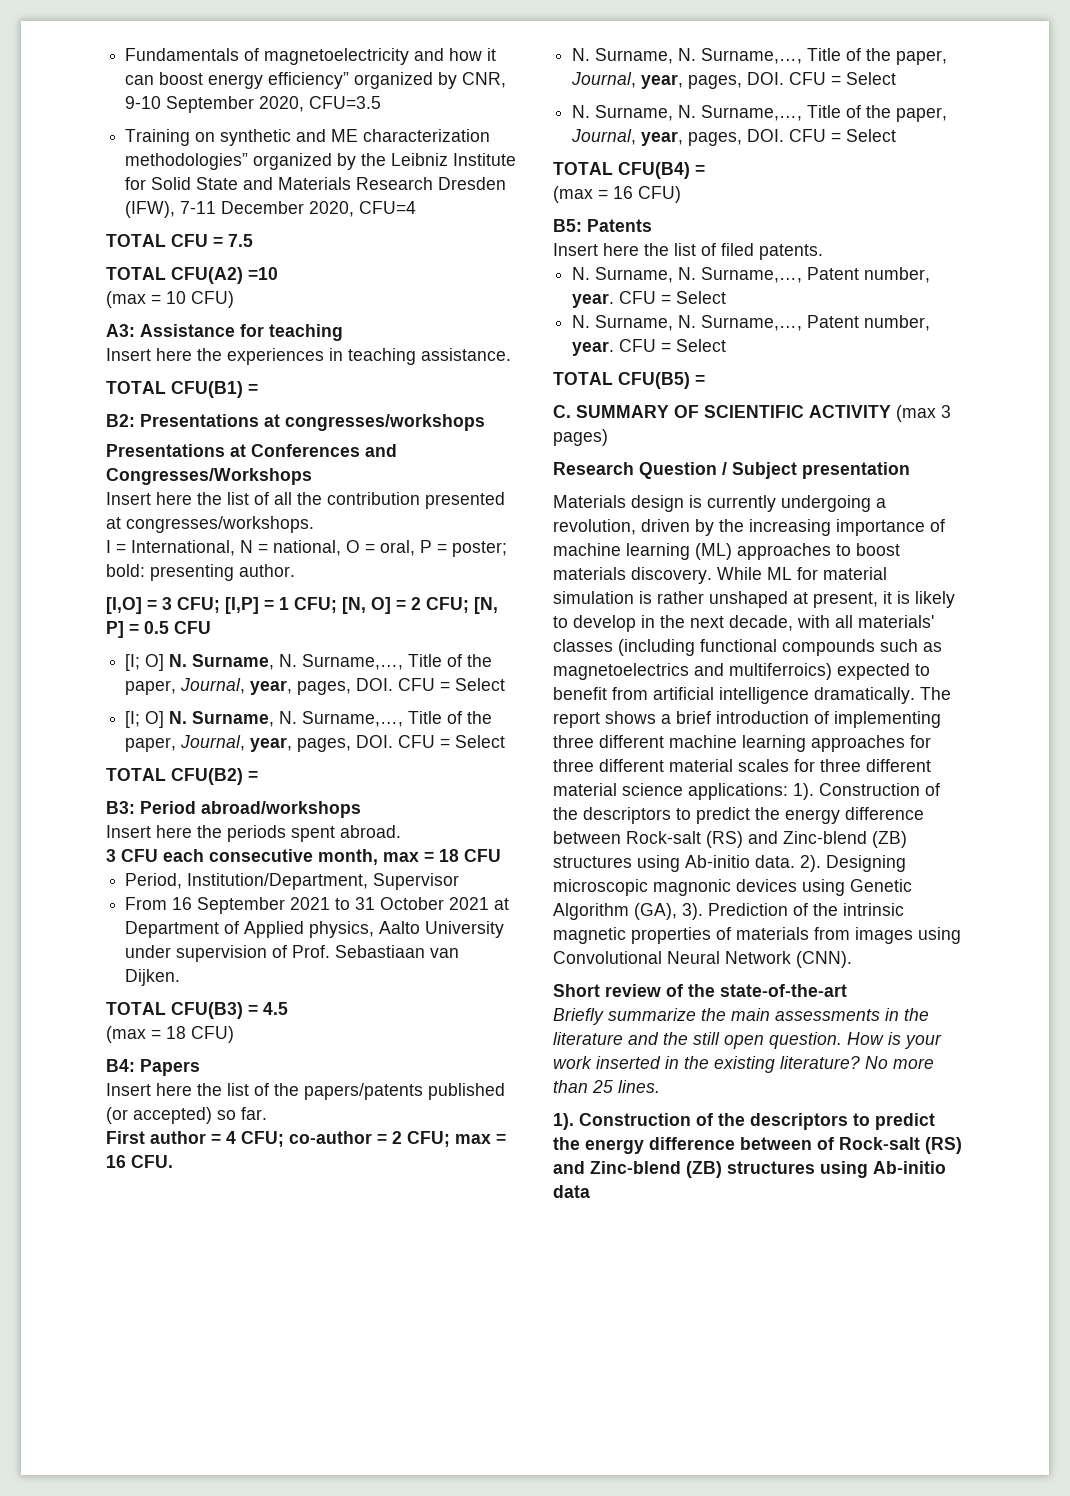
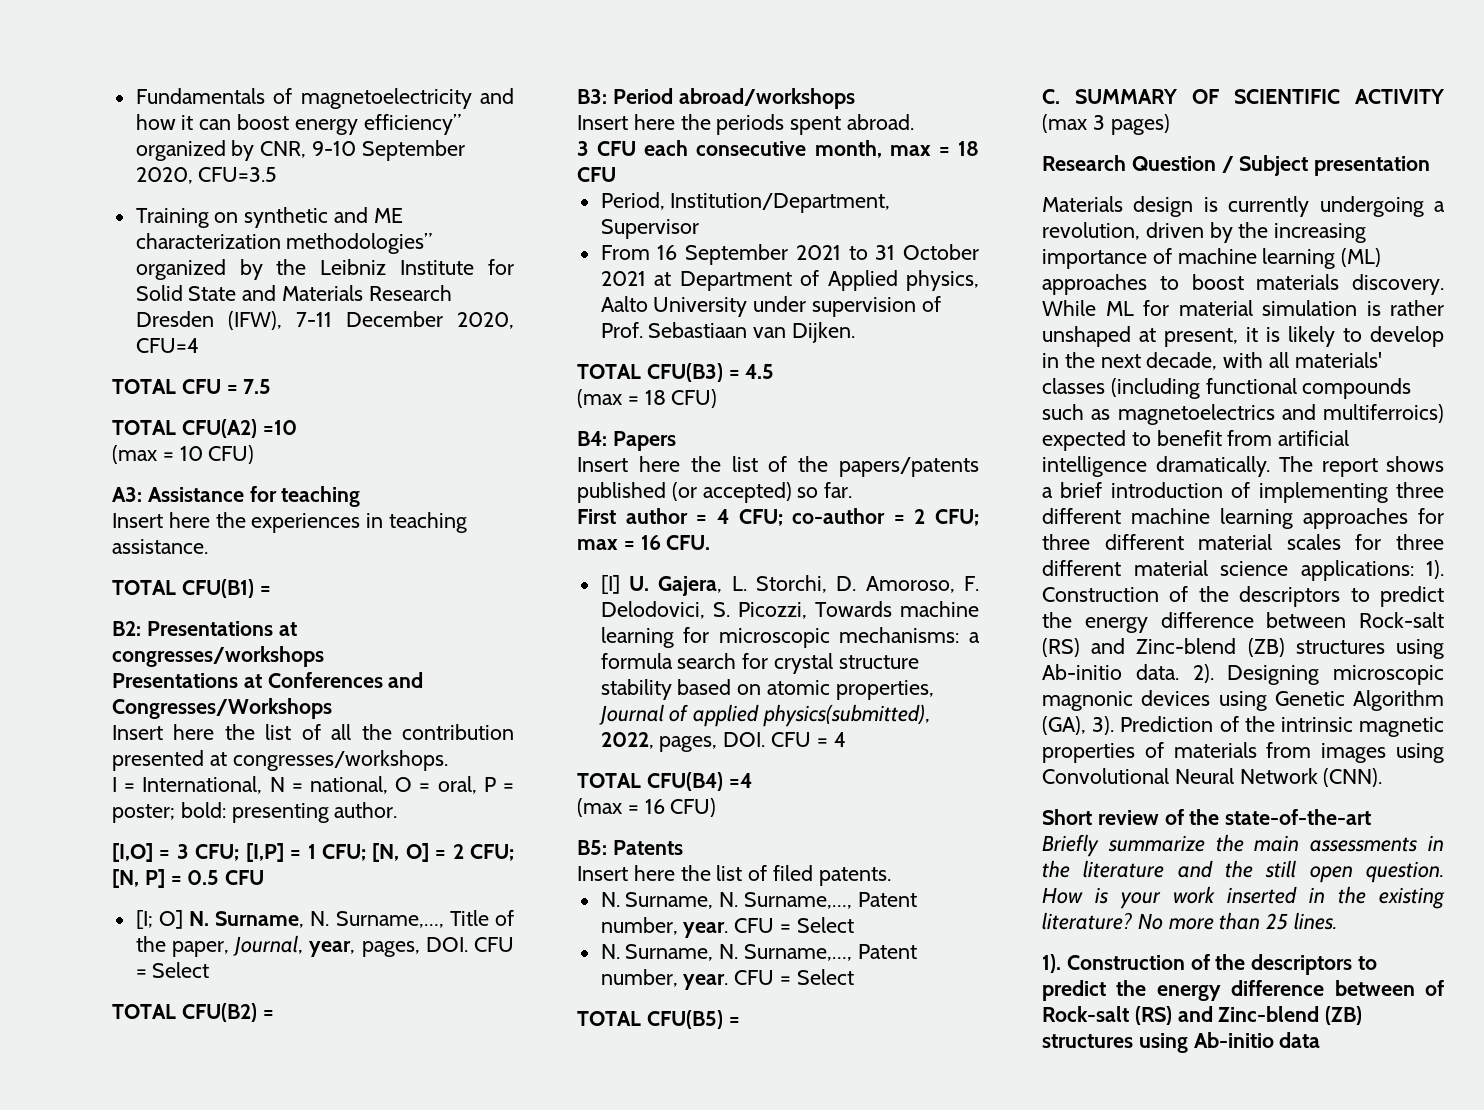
  [I,O] = 3 CFU; [I,P] = 1 CFU; [N, O] = 2 CFU; [N, P] = 0.5 CFU
- [I; O] N. Surname, N. Surname,…, Title of the paper, Journal, year, pages, DOI. CFU = Select
  First author = 4 CFU; co-author = 2 CFU; max = 16 CFU.
- N. Surname, N. Surname,…, Title of the paper, Journal, year, pages, DOI. CFU = Select
- N. Surname, N. Surname,…, Title of the paper, Journal, year, pages, DOI. CFU = Select
+ [I] U. Gajera, L. Storchi, D. Amoroso, F. Delodovici, S. Picozzi, Towards machine learning for microscopic mechanisms: a formula search for crystal structure stability based on atomic properties, Journal of applied physics(submitted), 2022, pages, DOI. CFU = 4
- TOTAL CFU(B4) =
+ TOTAL CFU(B4) =4

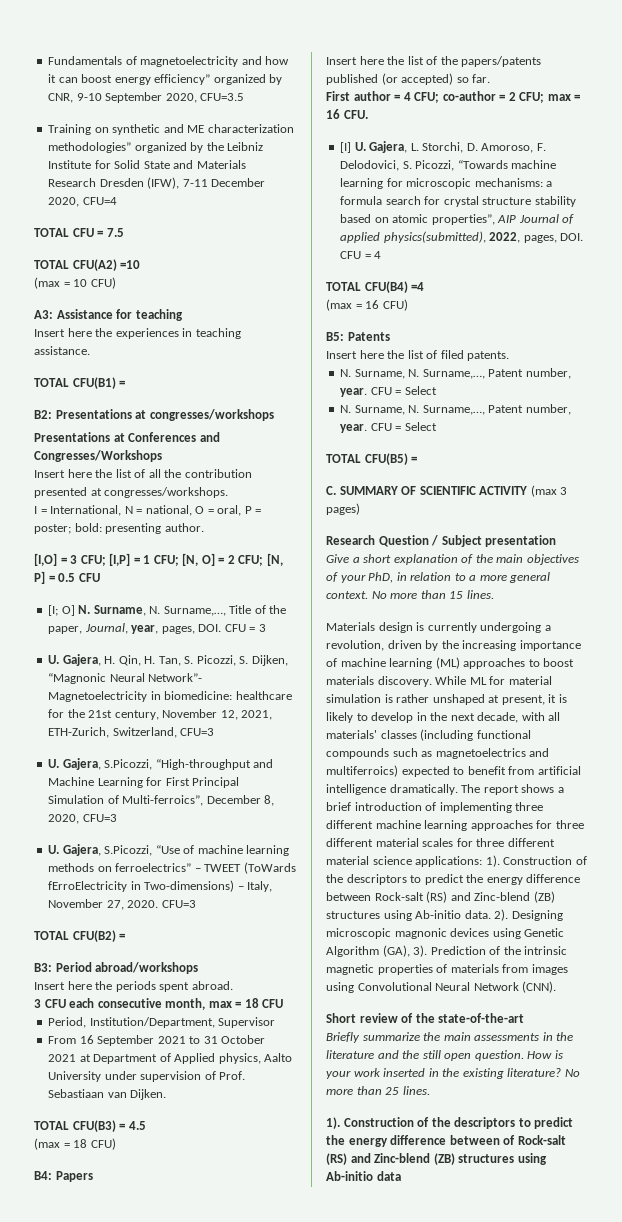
- [I; O] N. Surname, N. Surname,…, Title of the paper, Journal, year, pages, DOI. CFU = Select
+ [I; O] N. Surname, N. Surname,…, Title of the paper, Journal, year, pages, DOI. CFU = 3
+ U. Gajera, H. Qin, H. Tan, S. Picozzi, S. Dijken, “Magnonic Neural Network”- Magnetoelectricity in biomedicine: healthcare for the 21st century, November 12, 2021, ETH-Zurich, Switzerland, CFU=3
+ U. Gajera, S.Picozzi, “High-throughput and Machine Learning for First Principal Simulation of Multi-ferroics”, December 8, 2020, CFU=3
+ U. Gajera, S.Picozzi, “Use of machine learning methods on ferroelectrics” – TWEET (ToWards fErroElectricity in Two-dimensions) – Italy, November 27, 2020. CFU=3
- [I] U. Gajera, L. Storchi, D. Amoroso, F. Delodovici, S. Picozzi, Towards machine learning for microscopic mechanisms: a formula search for crystal structure stability based on atomic properties, Journal of applied physics(submitted), 2022, pages, DOI. CFU = 4
+ [I] U. Gajera, L. Storchi, D. Amoroso, F. Delodovici, S. Picozzi, “Towards machine learning for microscopic mechanisms: a formula search for crystal structure stability based on atomic properties”, AIP Journal of applied physics(submitted), 2022, pages, DOI. CFU = 4
+ Give a short explanation of the main objectives of your PhD, in relation to a more general context. No more than 15 lines.

